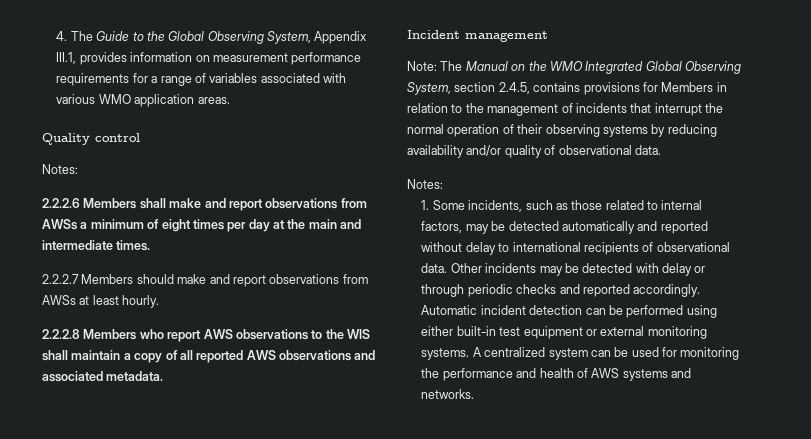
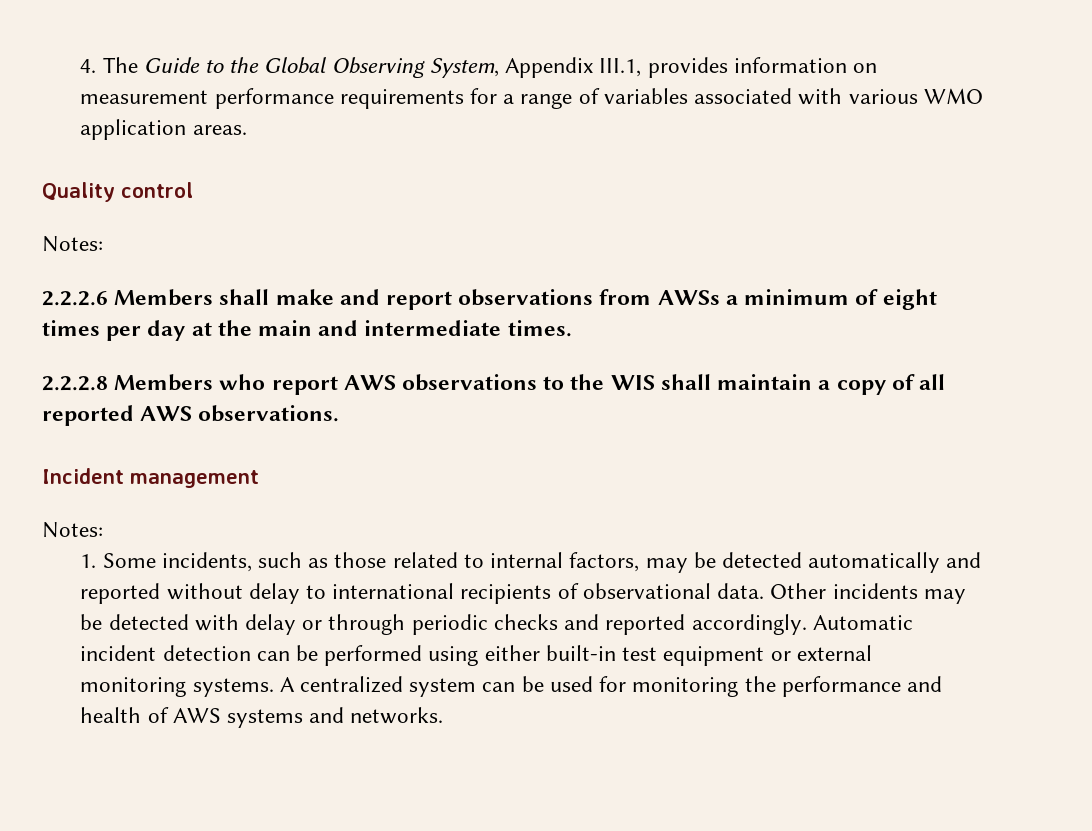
- 2.2.2.7 Members should make and report observations from AWSs at least hourly.
- 2.2.2.8 Members who report AWS observations to the WIS shall maintain a copy of all reported AWS observations and associated metadata.
+ 2.2.2.8 Members who report AWS observations to the WIS shall maintain a copy of all reported AWS observations.
  Incident management
- Note: The Manual on the WMO Integrated Global Observing System, section 2.4.5, contains provisions for Members in relation to the management of incidents that interrupt the normal operation of their observing systems by reducing availability and/or quality of observational data.

